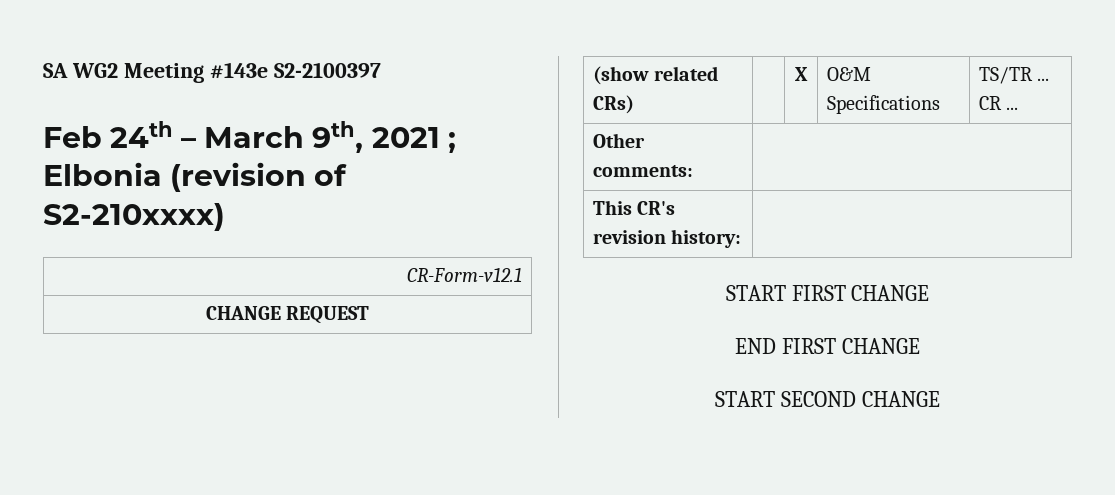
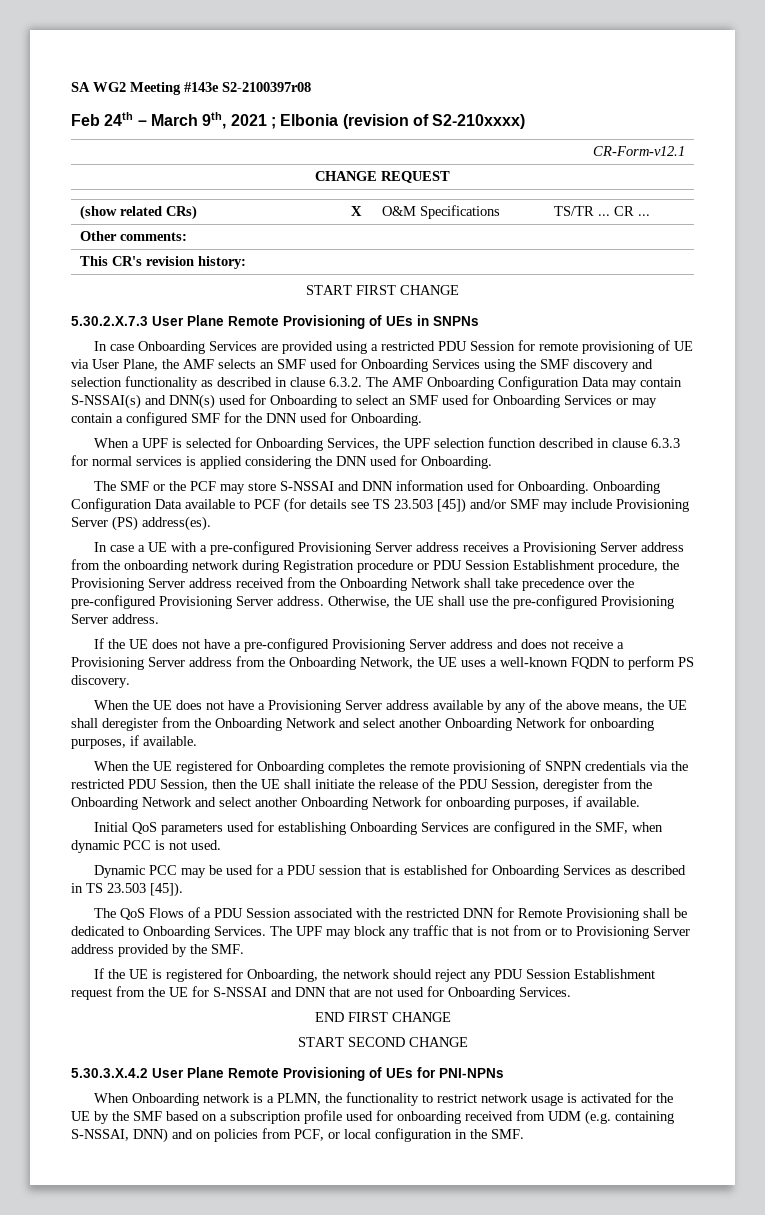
- SA WG2 Meeting #143e S2-2100397
+ SA WG2 Meeting #143e S2-2100397r08
+ 5.30.2.X.7.3 User Plane Remote Provisioning of UEs in SNPNs
+ In case Onboarding Services are provided using a restricted PDU Session for remote provisioning of UE via User Plane, the AMF selects an SMF used for Onboarding Services using the SMF discovery and selection functionality as described in clause 6.3.2. The AMF Onboarding Configuration Data may contain S-NSSAI(s) and DNN(s) used for Onboarding to select an SMF used for Onboarding Services or may contain a configured SMF for the DNN used for Onboarding.
+ When a UPF is selected for Onboarding Services, the UPF selection function described in clause 6.3.3 for normal services is applied considering the DNN used for Onboarding.
+ The SMF or the PCF may store S-NSSAI and DNN information used for Onboarding. Onboarding Configuration Data available to PCF (for details see TS 23.503 [45]) and/or SMF may include Provisioning Server (PS) address(es).
+ In case a UE with a pre-configured Provisioning Server address receives a Provisioning Server address from the onboarding network during Registration procedure or PDU Session Establishment procedure, the Provisioning Server address received from the Onboarding Network shall take precedence over the pre-configured Provisioning Server address. Otherwise, the UE shall use the pre-configured Provisioning Server address.
+ If the UE does not have a pre-configured Provisioning Server address and does not receive a Provisioning Server address from the Onboarding Network, the UE uses a well-known FQDN to perform PS discovery.
+ When the UE does not have a Provisioning Server address available by any of the above means, the UE shall deregister from the Onboarding Network and select another Onboarding Network for onboarding purposes, if available.
+ When the UE registered for Onboarding completes the remote provisioning of SNPN credentials via the restricted PDU Session, then the UE shall initiate the release of the PDU Session, deregister from the Onboarding Network and select another Onboarding Network for onboarding purposes, if available.
+ Initial QoS parameters used for establishing Onboarding Services are configured in the SMF, when dynamic PCC is not used.
+ Dynamic PCC may be used for a PDU session that is established for Onboarding Services as described in TS 23.503 [45]).
+ The QoS Flows of a PDU Session associated with the restricted DNN for Remote Provisioning shall be dedicated to Onboarding Services. The UPF may block any traffic that is not from or to Provisioning Server address provided by the SMF.
+ If the UE is registered for Onboarding, the network should reject any PDU Session Establishment request from the UE for S-NSSAI and DNN that are not used for Onboarding Services.
+ 5.30.3.X.4.2 User Plane Remote Provisioning of UEs for PNI-NPNs
+ When Onboarding network is a PLMN, the functionality to restrict network usage is activated for the UE by the SMF based on a subscription profile used for onboarding received from UDM (e.g. containing S-NSSAI, DNN) and on policies from PCF, or local configuration in the SMF.

